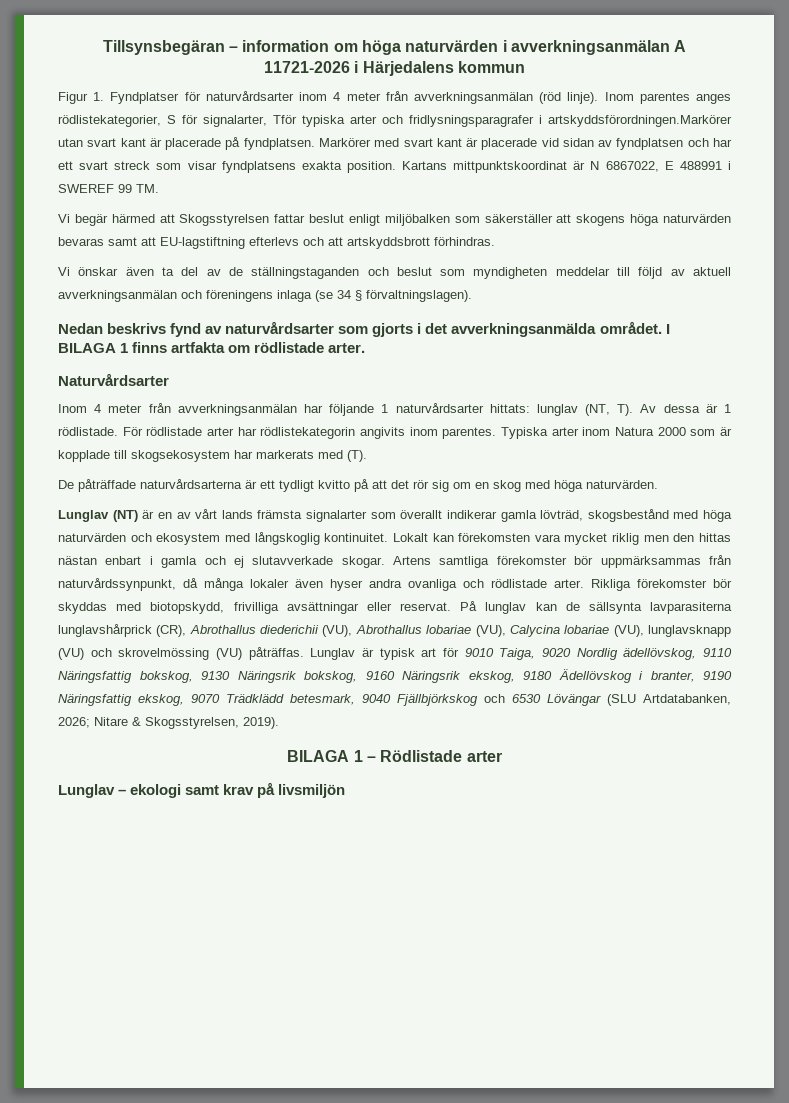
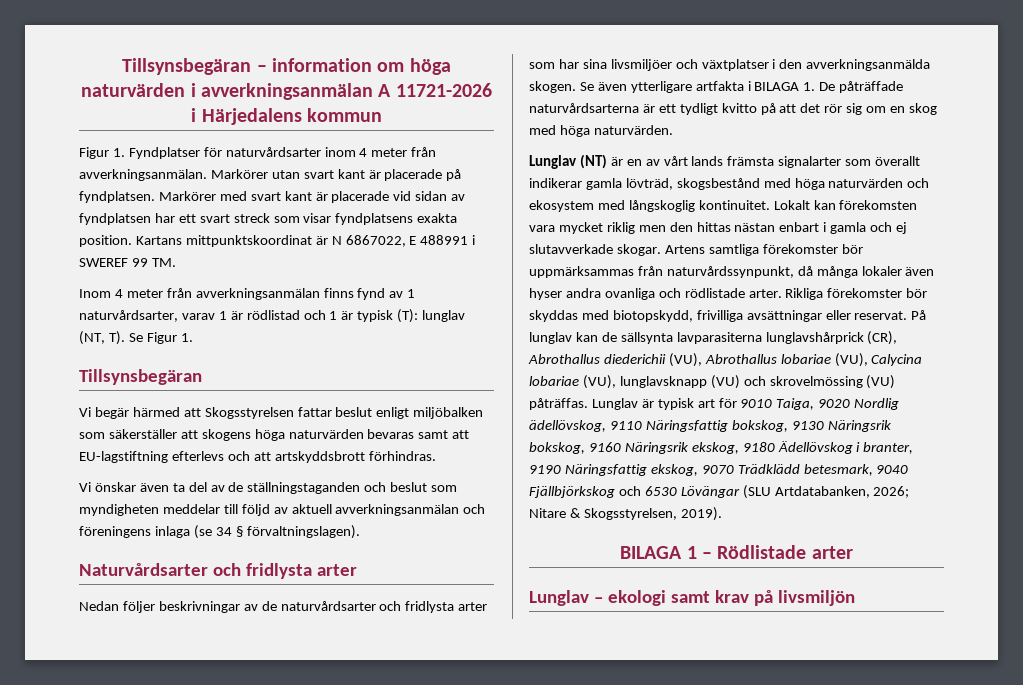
- Figur 1. Fyndplatser för naturvårdsarter inom 4 meter från avverkningsanmälan (röd linje). Inom parentes anges rödlistekategorier, S för signalarter, Tför typiska arter och fridlysningsparagrafer i artskyddsförordningen.Markörer utan svart kant är placerade på fyndplatsen.
+ Figur 1. Fyndplatser för naturvårdsarter inom 4 meter från avverkningsanmälan. Markörer utan svart kant är placerade på fyndplatsen.
- Markörer med svart kant är placerade vid sidan av fyndplatsen och har ett svart streck som visar fyndplatsens exakta position.
+ Markörer med svart kant är placerade vid sidan av fyndplatsen har ett svart streck som visar fyndplatsens exakta position.
+ Inom 4 meter från avverkningsanmälan finns fynd av 1 naturvårdsarter, varav 1 är rödlistad och 1 är typisk (T): lunglav (NT, T). Se Figur 1.
+ Tillsynsbegäran
- Nedan beskrivs fynd av naturvårdsarter som gjorts i det avverkningsanmälda området. I BILAGA 1 finns artfakta om rödlistade arter.
- Naturvårdsarter
- Inom 4 meter från avverkningsanmälan har följande 1 naturvårdsarter hittats: lunglav (NT, T). Av dessa är 1 rödlistade. För rödlistade arter har rödlistekategorin angivits inom parentes. Typiska arter inom Natura 2000 som är kopplade till skogsekosystem har markerats med (T).
- De påträffade naturvårdsarterna är ett tydligt kvitto på att det rör sig om en skog med höga naturvärden.
+ Naturvårdsarter och fridlysta arter
+ Nedan följer beskrivningar av de naturvårdsarter och fridlysta arter som har sina livsmiljöer och växtplatser i den avverkningsanmälda skogen. Se även ytterligare artfakta i BILAGA 1. De påträffade naturvårdsarterna är ett tydligt kvitto på att det rör sig om en skog med höga naturvärden.

